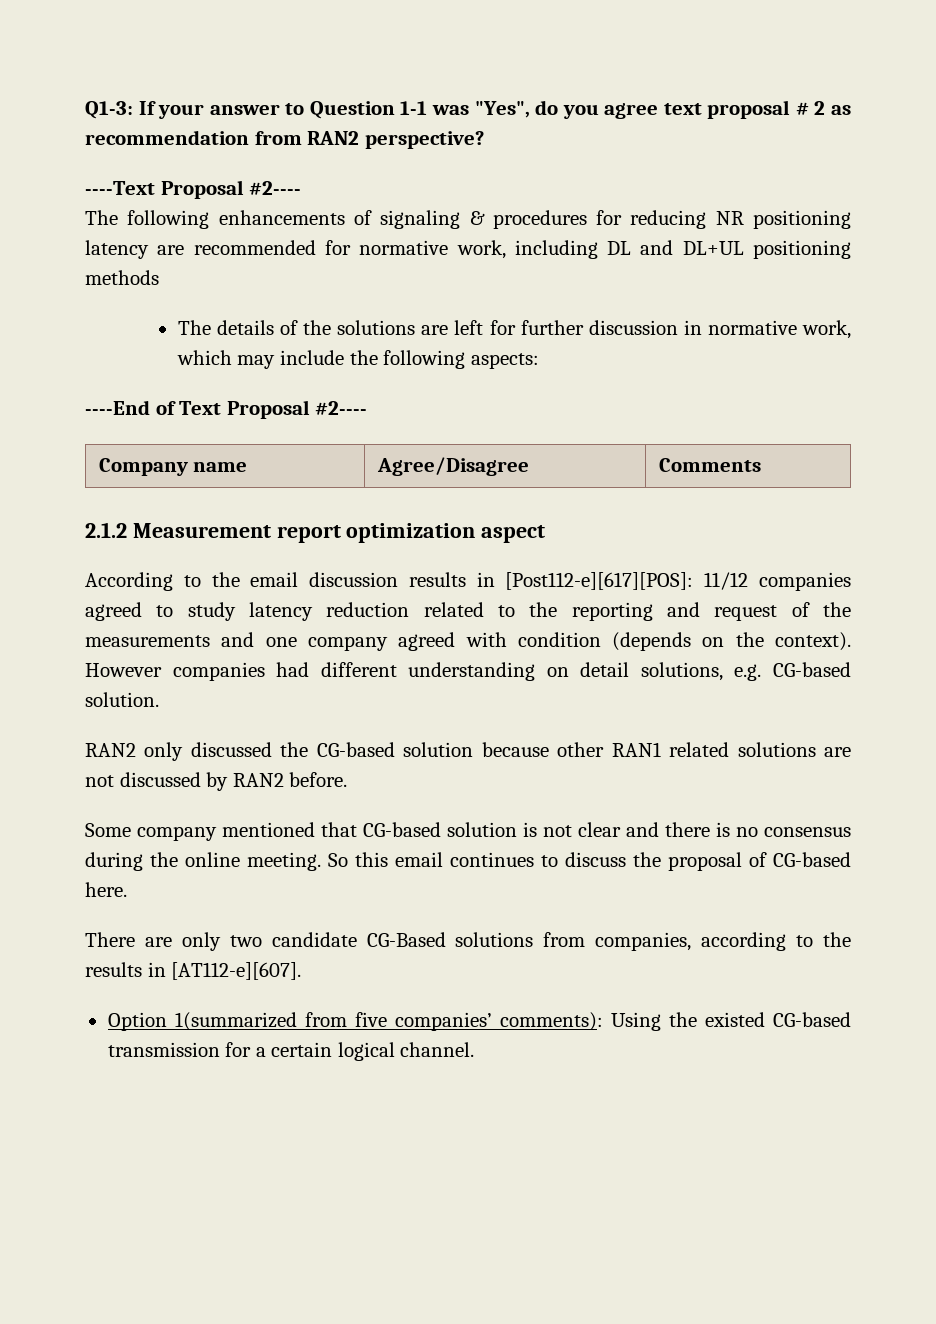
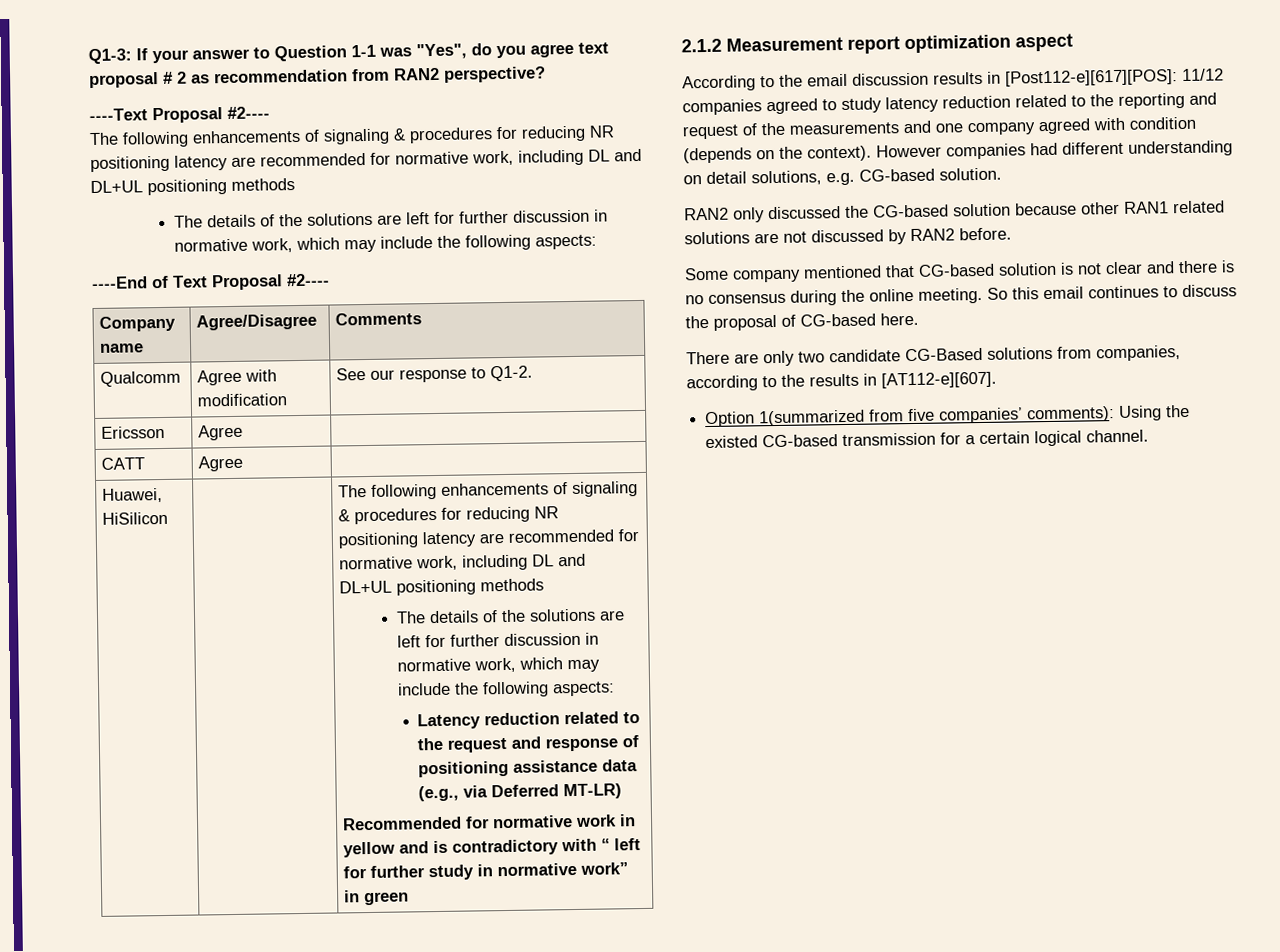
+ Qualcomm | Agree with modification | See our response to Q1-2.
+ Ericsson | Agree |
+ CATT | Agree |
+ Huawei, HiSilicon | | The following enhancements of signaling & procedures for reducing NR positioning latency are recommended for normative work, including DL and DL+UL positioning methods
+ The details of the solutions are left for further discussion in normative work, which may include the following aspects:
+ Latency reduction related to the request and response of positioning assistance data (e.g., via Deferred MT-LR)
+ Recommended for normative work in yellow and is contradictory with “ left for further study in normative work” in green

